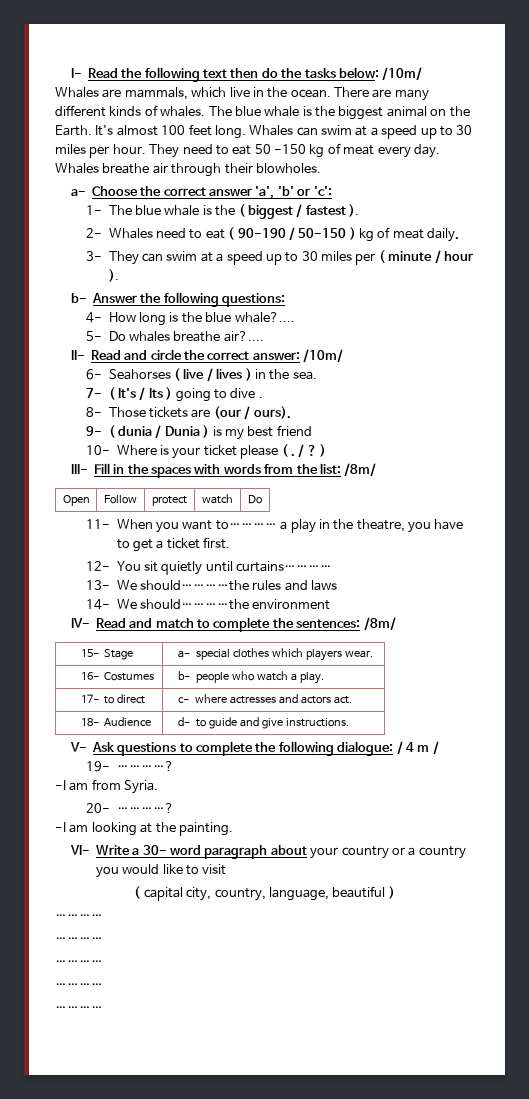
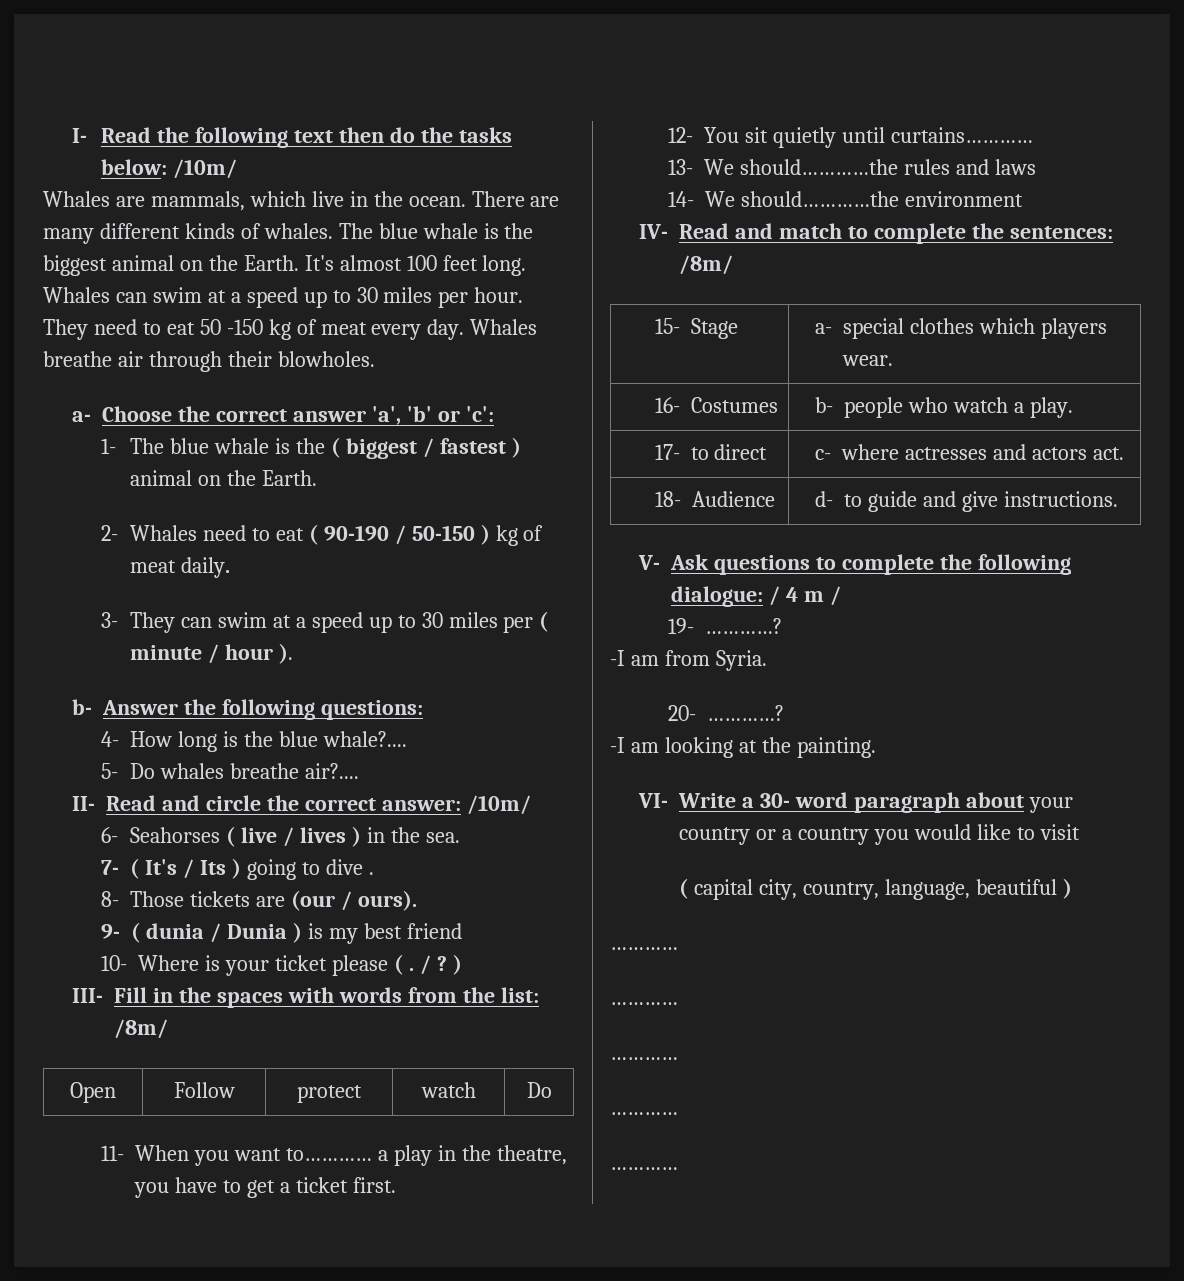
- 1- The blue whale is the ( biggest / fastest ).
+ 1- The blue whale is the ( biggest / fastest ) animal on the Earth.

